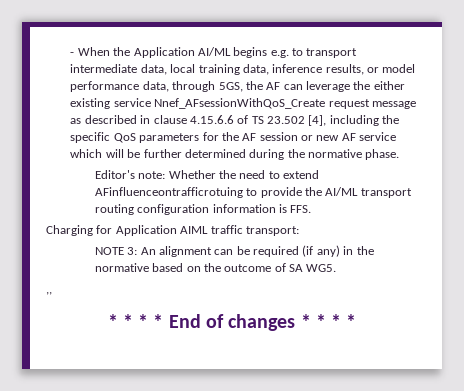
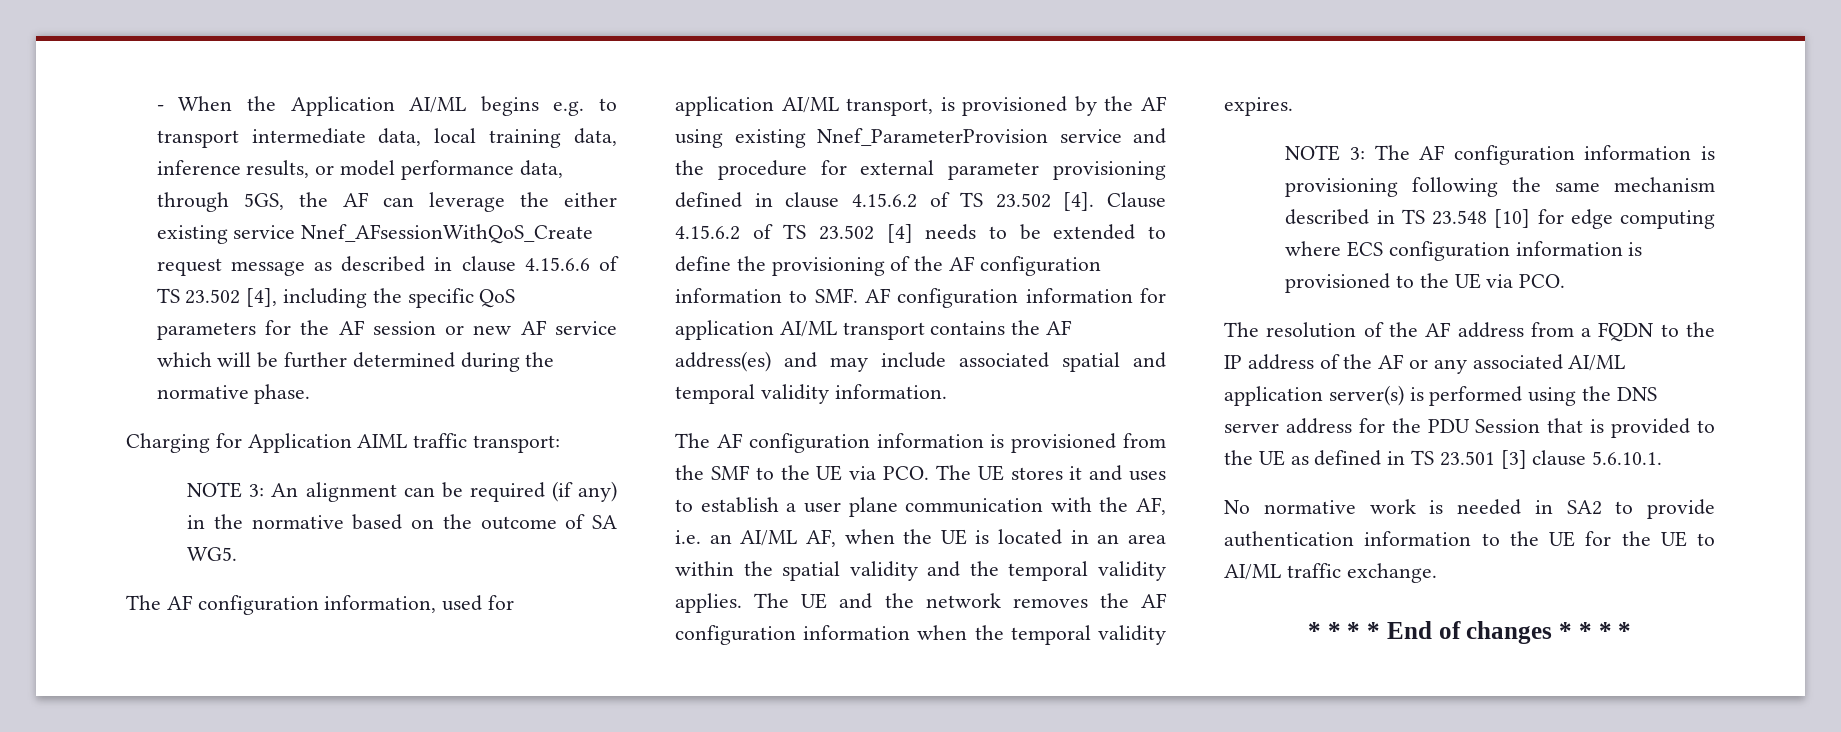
- Editor's note: Whether the need to extend AFinfluenceontrafficrotuing to provide the AI/ML transport routing configuration information is FFS.
- ,,
+ The AF configuration information, used for application AI/ML transport, is provisioned by the AF using existing Nnef_ParameterProvision service and the procedure for external parameter provisioning defined in clause 4.15.6.2 of TS 23.502 [4]. Clause 4.15.6.2 of TS 23.502 [4] needs to be extended to define the provisioning of the AF configuration information to SMF. AF configuration information for application AI/ML transport contains the AF address(es) and may include associated spatial and temporal validity information.
+ The AF configuration information is provisioned from the SMF to the UE via PCO. The UE stores it and uses to establish a user plane communication with the AF, i.e. an AI/ML AF, when the UE is located in an area within the spatial validity and the temporal validity applies. The UE and the network removes the AF configuration information when the temporal validity expires.
+ NOTE 3: The AF configuration information is provisioning following the same mechanism described in TS 23.548 [10] for edge computing where ECS configuration information is provisioned to the UE via PCO.
+ The resolution of the AF address from a FQDN to the IP address of the AF or any associated AI/ML application server(s) is performed using the DNS server address for the PDU Session that is provided to the UE as defined in TS 23.501 [3] clause 5.6.10.1.
+ No normative work is needed in SA2 to provide authentication information to the UE for the UE to AI/ML traffic exchange.

